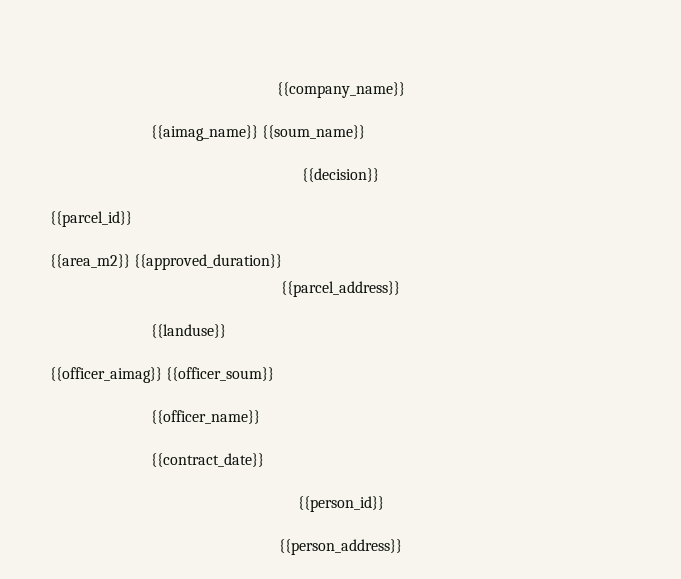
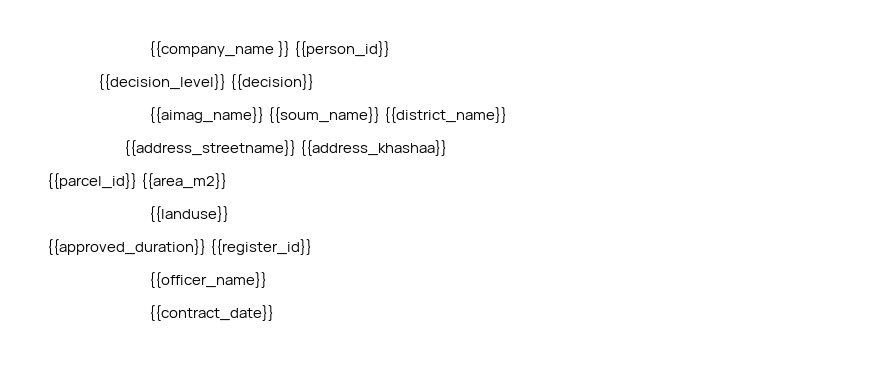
- {{company_name}}
+ {{company_name }} {{person_id}}
+ {{decision_level}} {{decision}}
- {{aimag_name}} {{soum_name}}
- {{decision}}
+ {{aimag_name}} {{soum_name}} {{district_name}}
+ {{address_streetname}} {{address_khashaa}}
- {{parcel_id}}
- {{area_m2}} {{approved_duration}}
- {{parcel_address}}
+ {{parcel_id}} {{area_m2}}
- {{officer_aimag}} {{officer_soum}}
+ {{approved_duration}} {{register_id}}
- {{person_id}}
- {{person_address}}

